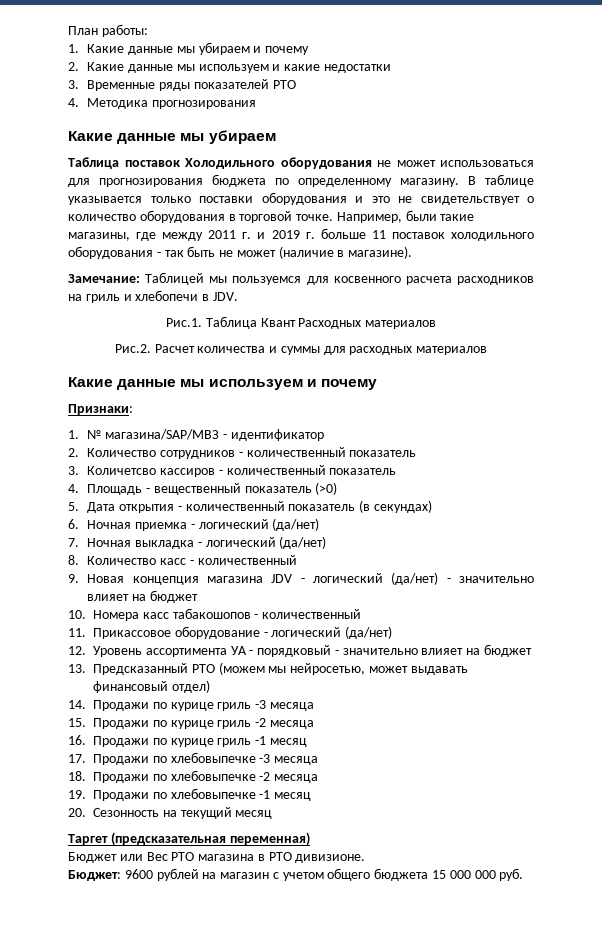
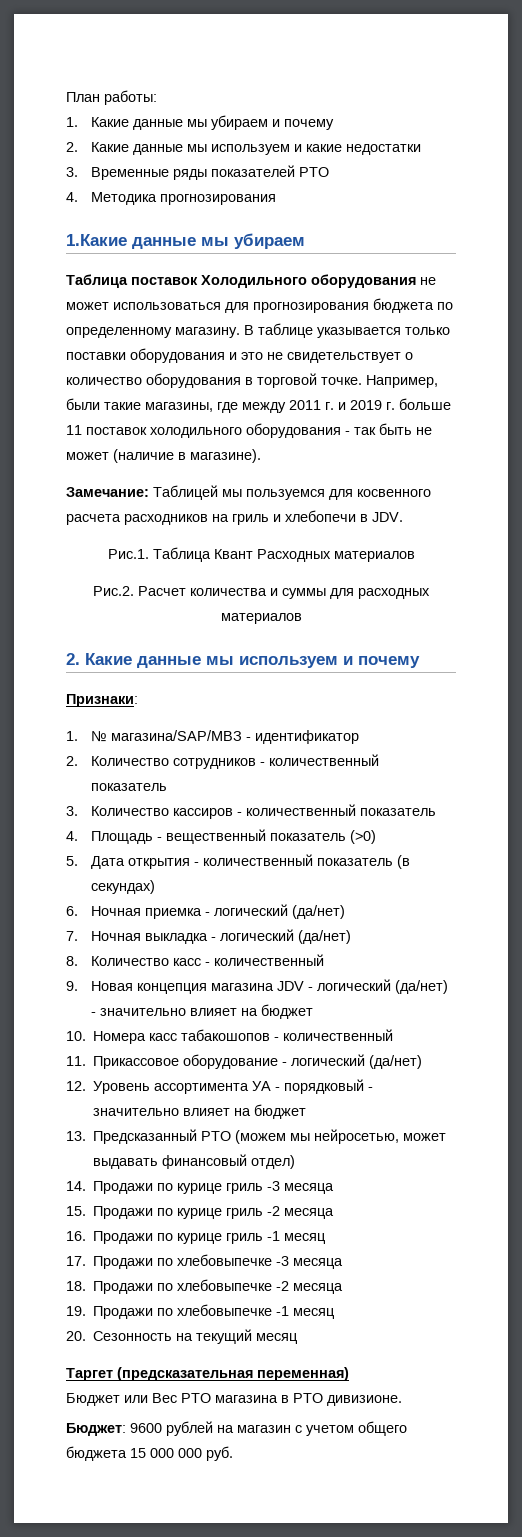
  4. Методика прогнозирования
- Какие данные мы убираем
+ 1.Какие данные мы убираем
- Какие данные мы используем и почему
+ 2. Какие данные мы используем и почему
- 3. Количетсво кассиров - количественный показатель
+ 3. Количество кассиров - количественный показатель

